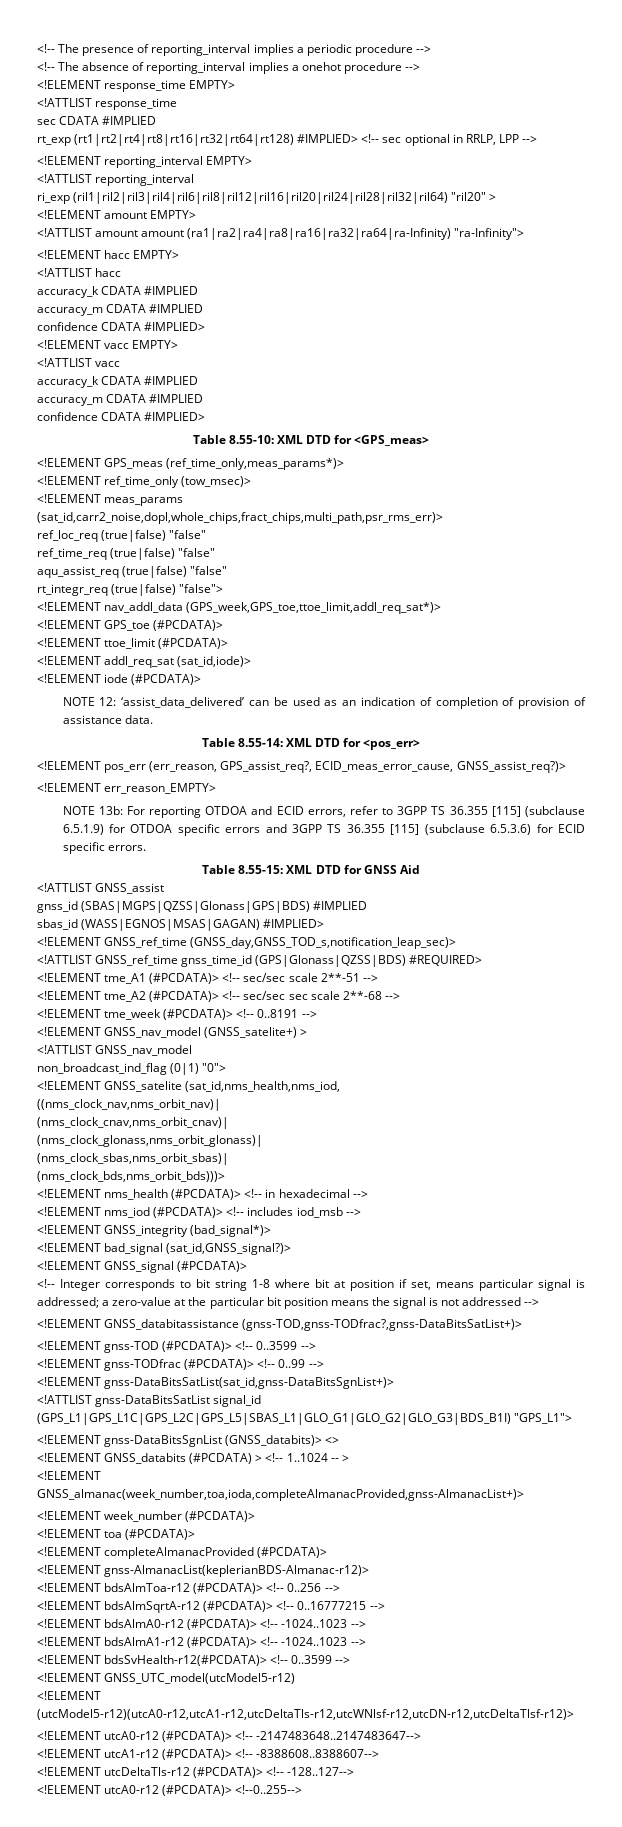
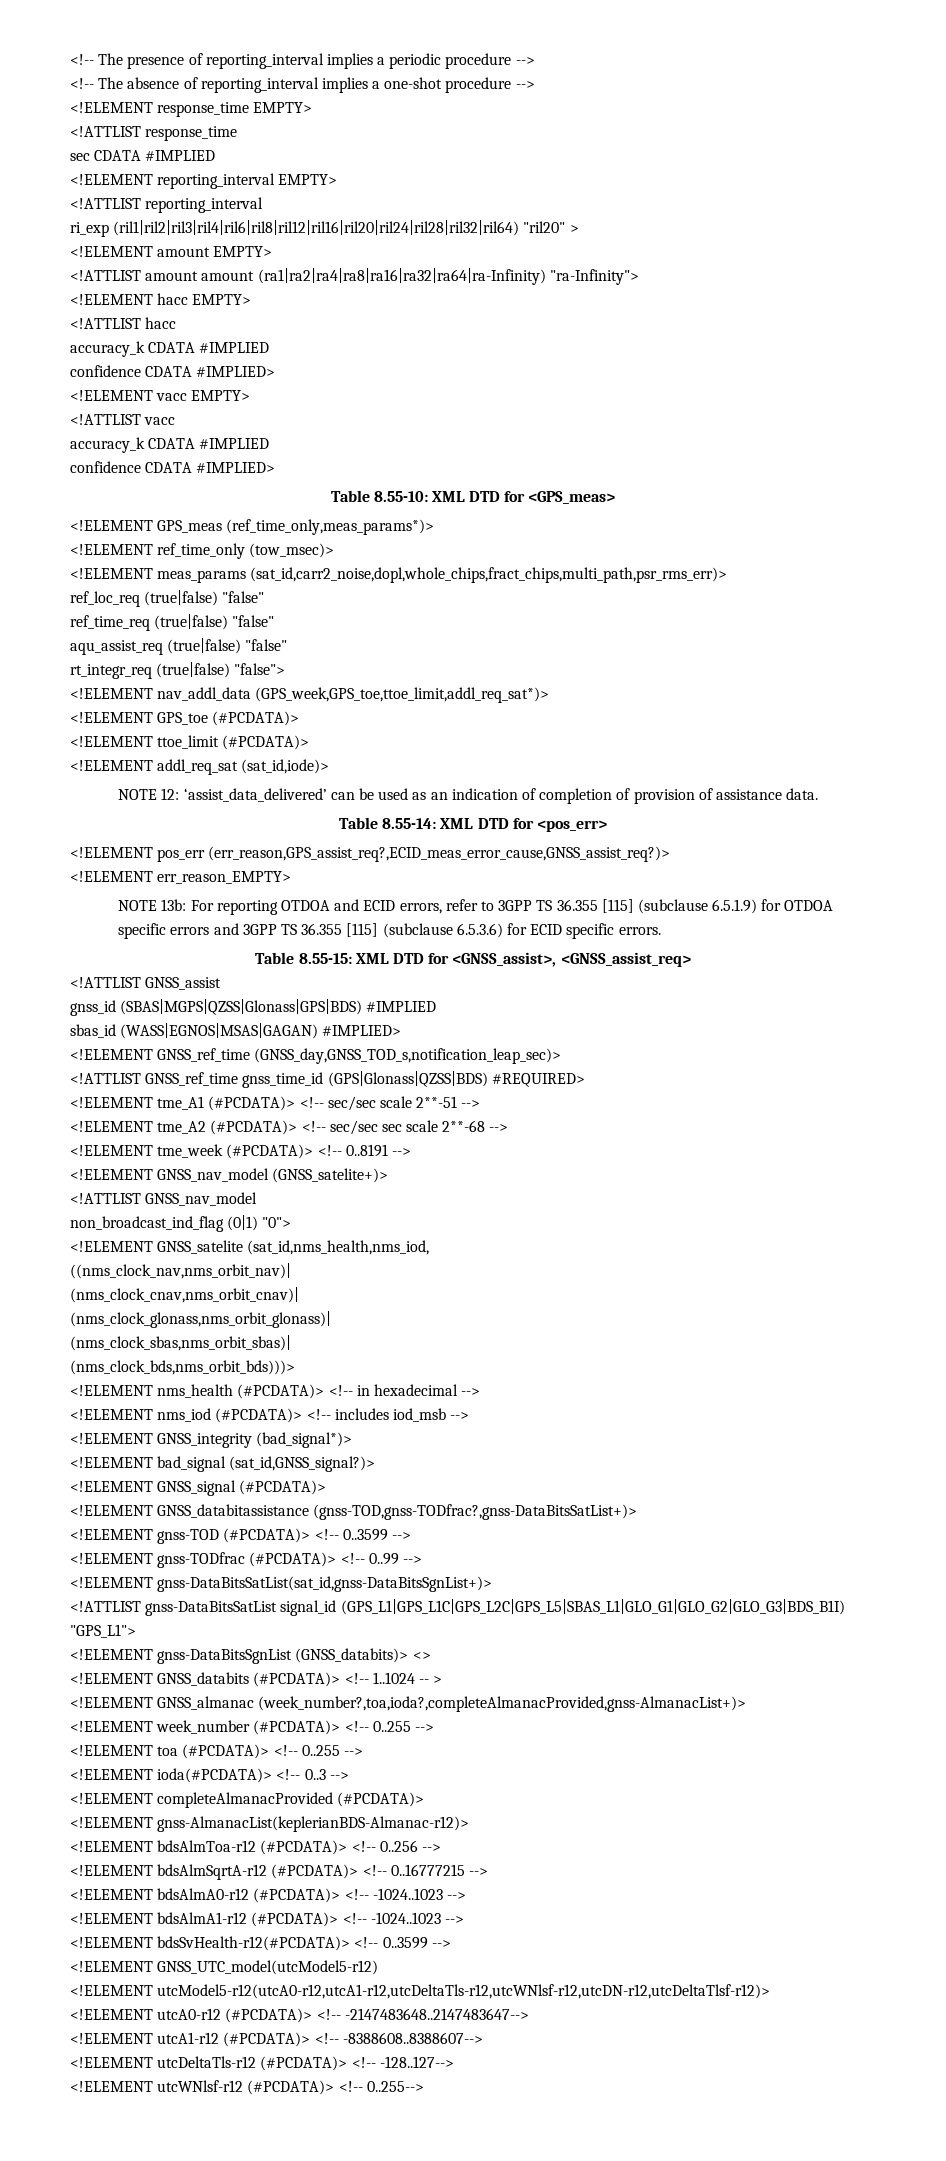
- <!-- The absence of reporting_interval implies a onehot procedure -->
+ <!-- The absence of reporting_interval implies a one-shot procedure -->
- rt_exp (rt1|rt2|rt4|rt8|rt16|rt32|rt64|rt128) #IMPLIED> <!-- sec optional in RRLP, LPP -->
  <!ATTLIST hacc
  accuracy_k CDATA #IMPLIED
- accuracy_m CDATA #IMPLIED
  <!ATTLIST vacc
  accuracy_k CDATA #IMPLIED
- accuracy_m CDATA #IMPLIED
- <!ELEMENT iode (#PCDATA)>
- <!ELEMENT pos_err (err_reason, GPS_assist_req?, ECID_meas_error_cause, GNSS_assist_req?)>
+ <!ELEMENT pos_err (err_reason,GPS_assist_req?,ECID_meas_error_cause,GNSS_assist_req?)>
- Table 8.55-15: XML DTD for GNSS Aid
+ Table 8.55-15: XML DTD for <GNSS_assist>, <GNSS_assist_req>
- <!ELEMENT GNSS_nav_model (GNSS_satelite+) >
+ <!ELEMENT GNSS_nav_model (GNSS_satelite+)>
- <!-- Integer corresponds to bit string 1-8 where bit at position if set, means particular signal is addressed; a zero-value at the particular bit position means the signal is not addressed -->
- <!ELEMENT GNSS_databits (#PCDATA) > <!-- 1..1024 -- >
+ <!ELEMENT GNSS_databits (#PCDATA)> <!-- 1..1024 -- >
- <!ELEMENT GNSS_almanac(week_number,toa,ioda,completeAlmanacProvided,gnss-AlmanacList+)>
+ <!ELEMENT GNSS_almanac (week_number?,toa,ioda?,completeAlmanacProvided,gnss-AlmanacList+)>
- <!ELEMENT week_number (#PCDATA)>
+ <!ELEMENT week_number (#PCDATA)> <!-- 0..255 -->
- <!ELEMENT toa (#PCDATA)>
+ <!ELEMENT toa (#PCDATA)> <!-- 0..255 -->
+ <!ELEMENT ioda(#PCDATA)> <!-- 0..3 -->
- <!ELEMENT (utcModel5-r12)(utcA0-r12,utcA1-r12,utcDeltaTls-r12,utcWNlsf-r12,utcDN-r12,utcDeltaTlsf-r12)>
+ <!ELEMENT utcModel5-r12(utcA0-r12,utcA1-r12,utcDeltaTls-r12,utcWNlsf-r12,utcDN-r12,utcDeltaTlsf-r12)>
- <!ELEMENT utcA0-r12 (#PCDATA)> <!--0..255-->
+ <!ELEMENT utcWNlsf-r12 (#PCDATA)> <!-- 0..255-->

